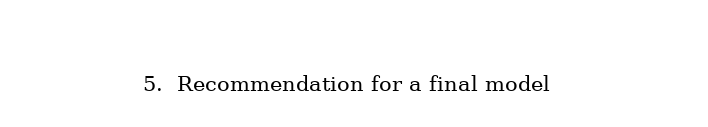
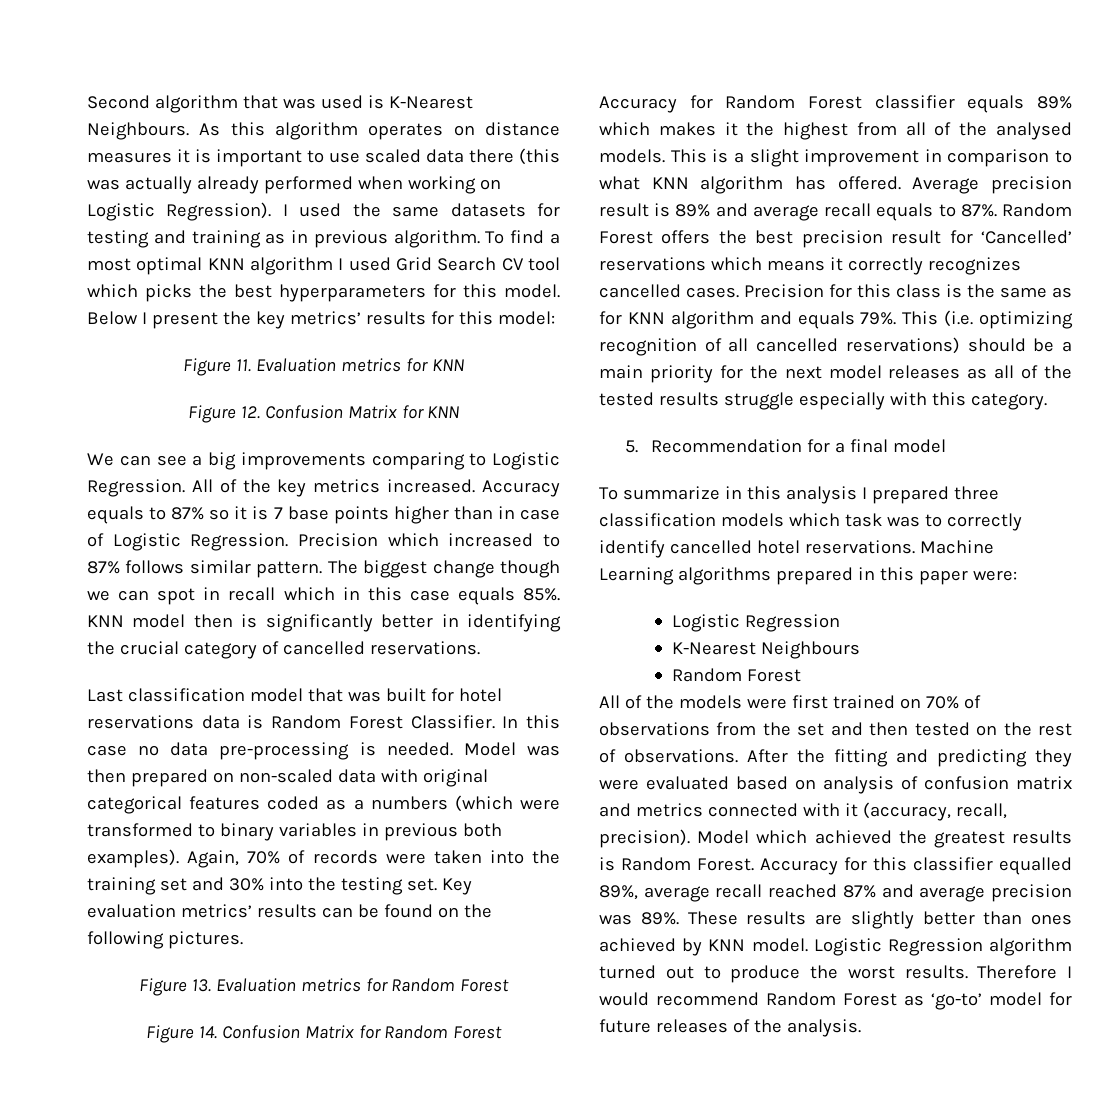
+ Second algorithm that was used is K-Nearest Neighbours. As this algorithm operates on distance measures it is important to use scaled data there (this was actually already performed when working on Logistic Regression). I used the same datasets for testing and training as in previous algorithm. To find a most optimal KNN algorithm I used Grid Search CV tool which picks the best hyperparameters for this model. Below I present the key metrics’ results for this model:
+ Figure 11. Evaluation metrics for KNN
+ Figure 12. Confusion Matrix for KNN
+ We can see a big improvements comparing to Logistic Regression. All of the key metrics increased. Accuracy equals to 87% so it is 7 base points higher than in case of Logistic Regression. Precision which increased to 87% follows similar pattern. The biggest change though we can spot in recall which in this case equals 85%. KNN model then is significantly better in identifying the crucial category of cancelled reservations.
+ Last classification model that was built for hotel reservations data is Random Forest Classifier. In this case no data pre-processing is needed. Model was then prepared on non-scaled data with original categorical features coded as a numbers (which were transformed to binary variables in previous both examples). Again, 70% of records were taken into the training set and 30% into the testing set. Key evaluation metrics’ results can be found on the following pictures.
+ Figure 13. Evaluation metrics for Random Forest
+ Figure 14. Confusion Matrix for Random Forest
+ Accuracy for Random Forest classifier equals 89% which makes it the highest from all of the analysed models. This is a slight improvement in comparison to what KNN algorithm has offered. Average precision result is 89% and average recall equals to 87%. Random Forest offers the best precision result for ‘Cancelled’ reservations which means it correctly recognizes cancelled cases. Precision for this class is the same as for KNN algorithm and equals 79%. This (i.e. optimizing recognition of all cancelled reservations) should be a main priority for the next model releases as all of the tested results struggle especially with this category.
+ To summarize in this analysis I prepared three classification models which task was to correctly identify cancelled hotel reservations. Machine Learning algorithms prepared in this paper were:
+ Logistic Regression
+ K-Nearest Neighbours
+ Random Forest
+ All of the models were first trained on 70% of observations from the set and then tested on the rest of observations. After the fitting and predicting they were evaluated based on analysis of confusion matrix and metrics connected with it (accuracy, recall, precision). Model which achieved the greatest results is Random Forest. Accuracy for this classifier equalled 89%, average recall reached 87% and average precision was 89%. These results are slightly better than ones achieved by KNN model. Logistic Regression algorithm turned out to produce the worst results. Therefore I would recommend Random Forest as ‘go-to’ model for future releases of the analysis.

